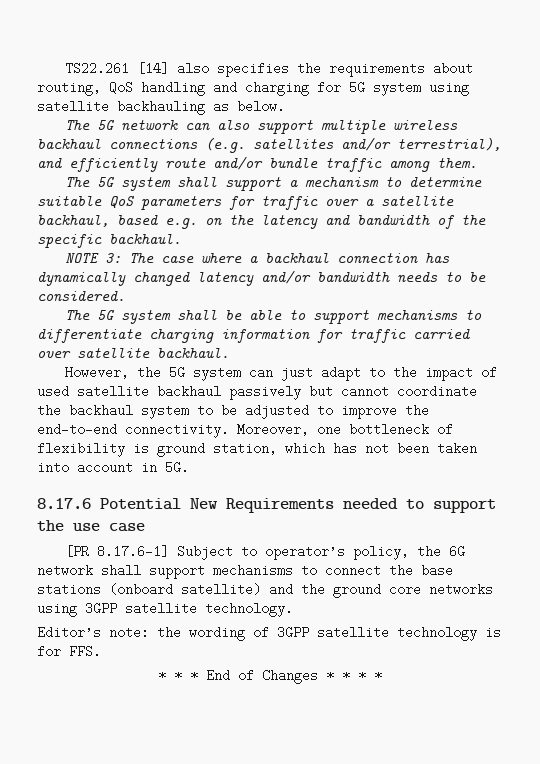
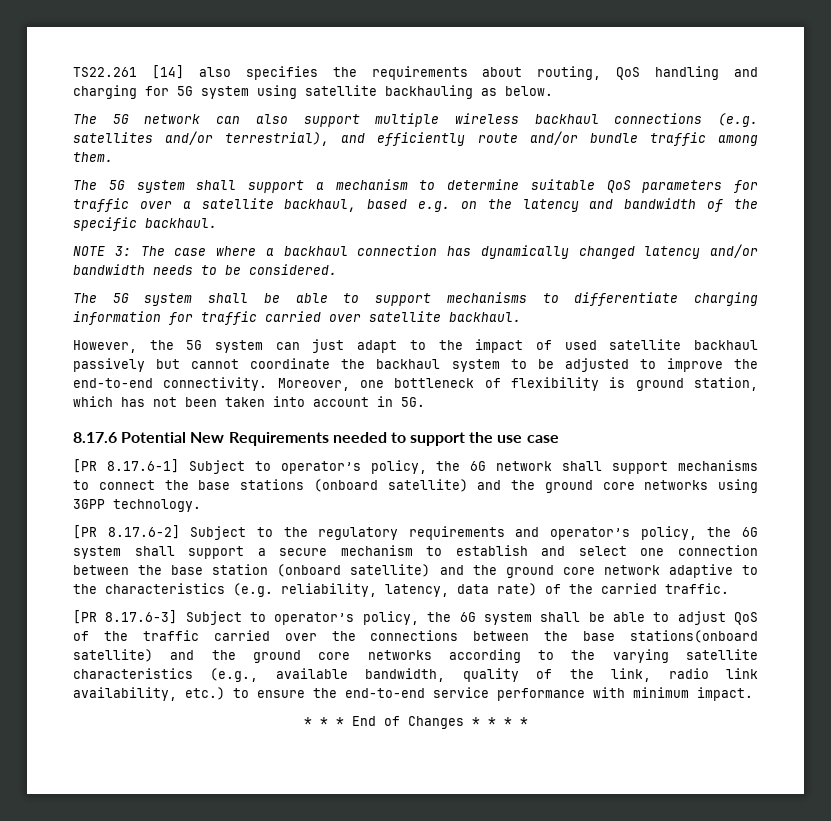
- [PR 8.17.6-1] Subject to operator’s policy, the 6G network shall support mechanisms to connect the base stations (onboard satellite) and the ground core networks using 3GPP satellite technology.
+ [PR 8.17.6-1] Subject to operator’s policy, the 6G network shall support mechanisms to connect the base stations (onboard satellite) and the ground core networks using 3GPP technology.
- Editor’s note: the wording of 3GPP satellite technology is for FFS.
+ [PR 8.17.6-2] Subject to the regulatory requirements and operator’s policy, the 6G system shall support a secure mechanism to establish and select one connection between the base station (onboard satellite) and the ground core network adaptive to the characteristics (e.g. reliability, latency, data rate) of the carried traffic.
+ [PR 8.17.6-3] Subject to operator’s policy, the 6G system shall be able to adjust QoS of the traffic carried over the connections between the base stations(onboard satellite) and the ground core networks according to the varying satellite characteristics (e.g., available bandwidth, quality of the link, radio link availability, etc.) to ensure the end-to-end service performance with minimum impact.

